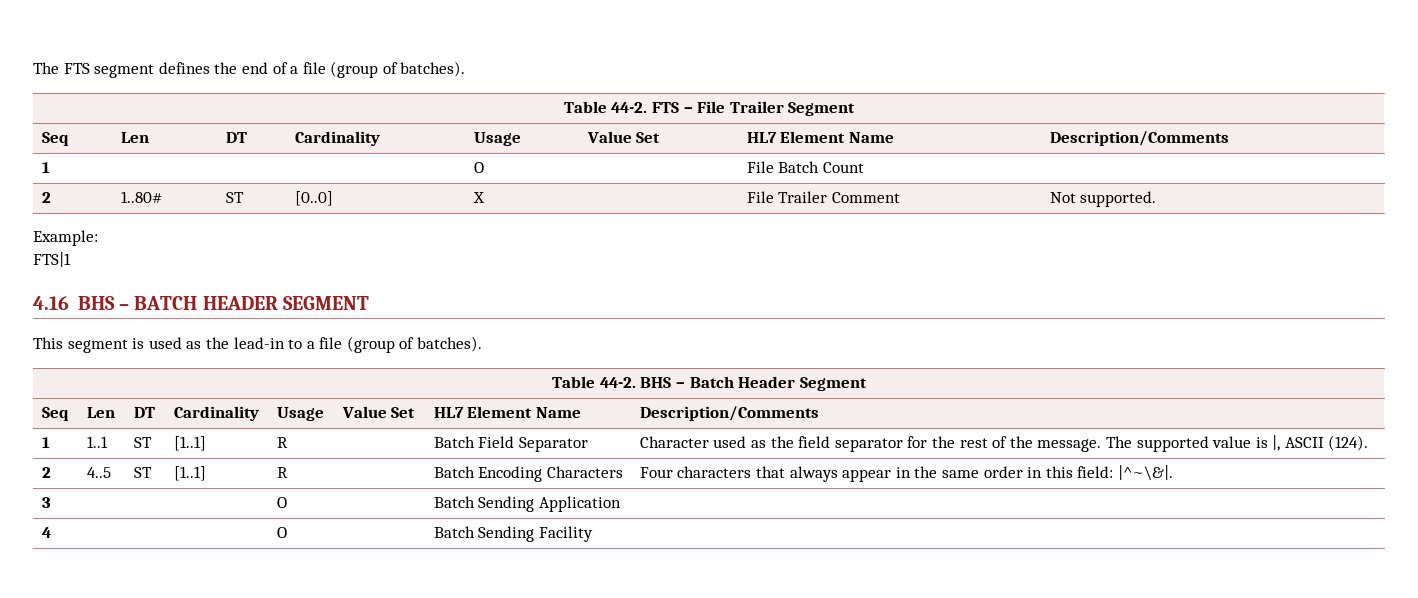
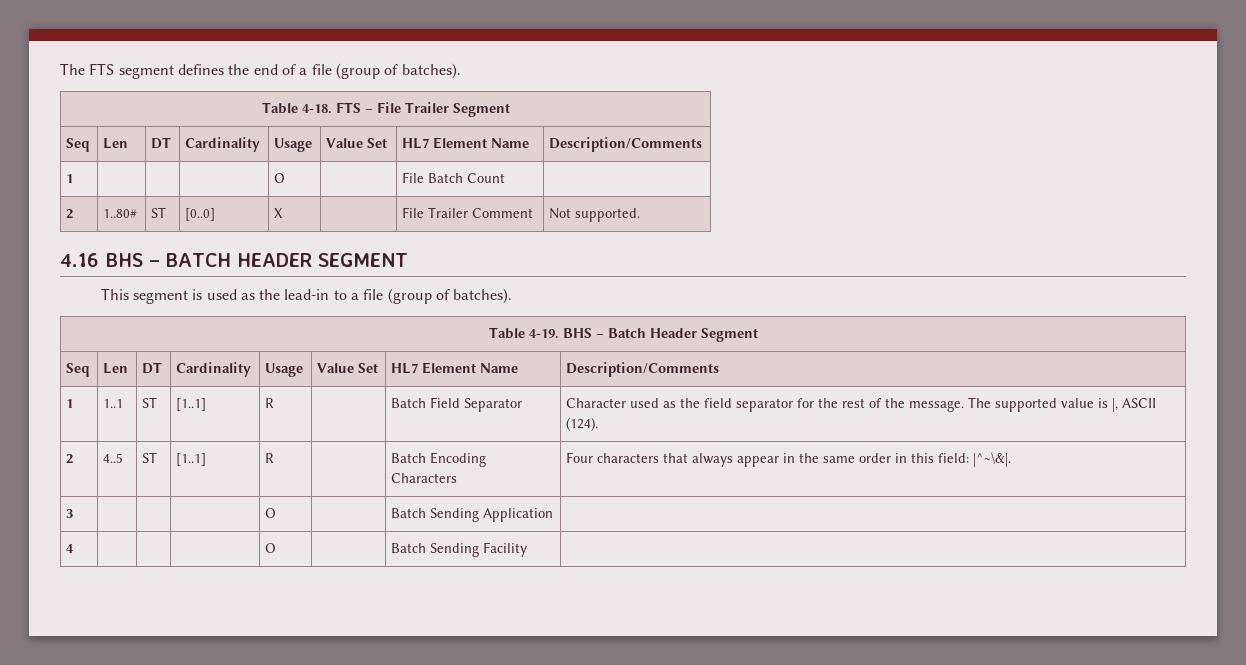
- Table 44-2. FTS – File Trailer Segment
+ Table 4-18. FTS – File Trailer Segment
- Example:
- FTS|1
- Table 44-2. BHS – Batch Header Segment
+ Table 4-19. BHS – Batch Header Segment

